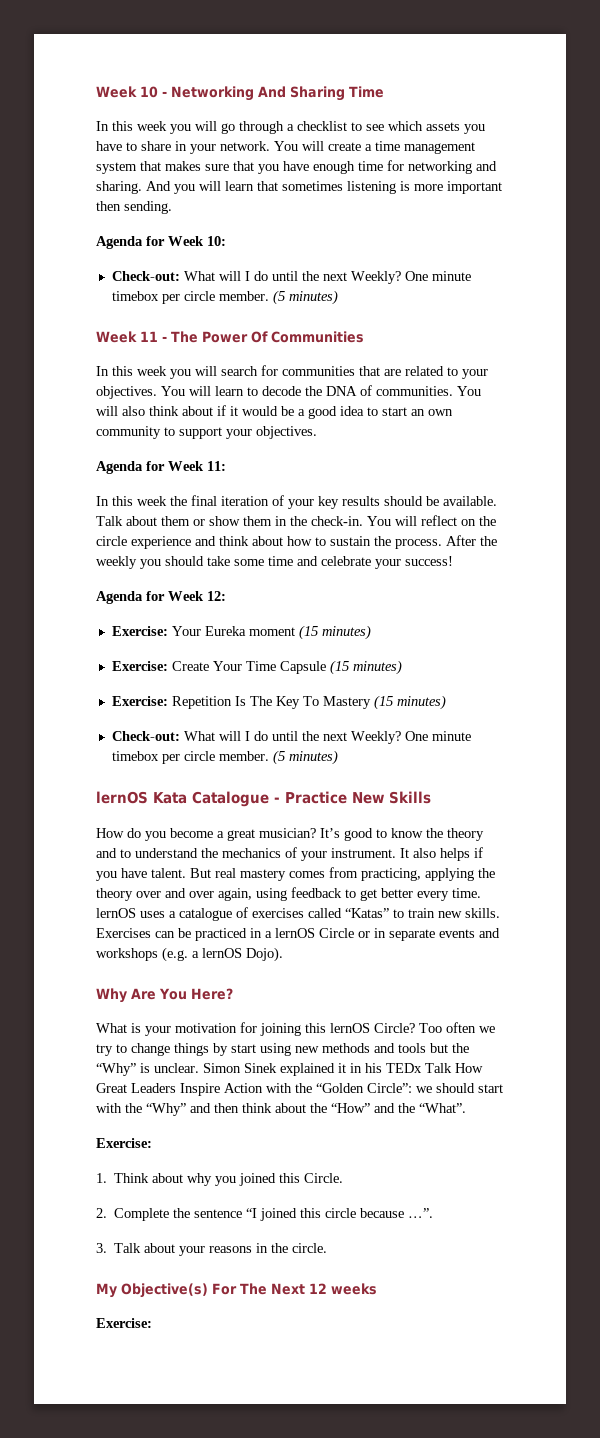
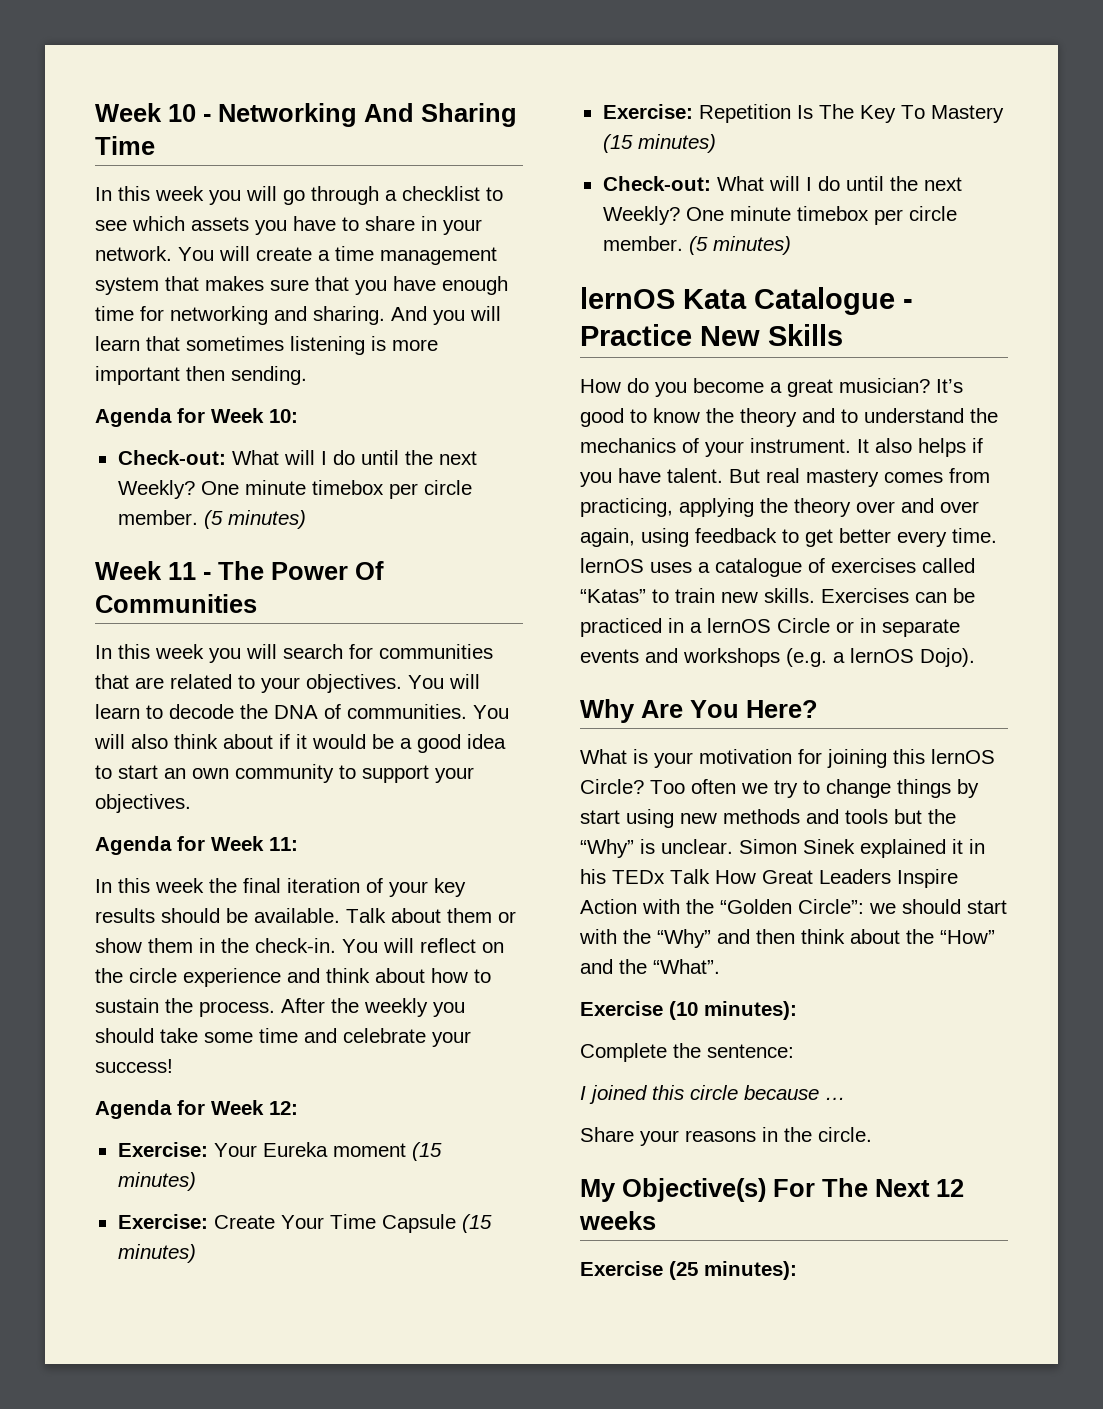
  Simon Sinek explained it in his TEDx Talk How Great Leaders Inspire Action with the “Golden Circle”: we should start with the “Why” and then think about the “How” and the “What”.
- Exercise:
- 1. Think about why you joined this Circle.
- 2. Complete the sentence “I joined this circle because …”.
- 3. Talk about your reasons in the circle.
+ Exercise (10 minutes):
+ Complete the sentence:
+ I joined this circle because …
+ Share your reasons in the circle.
  My Objective(s) For The Next 12 weeks
- Exercise:
+ Exercise (25 minutes):

